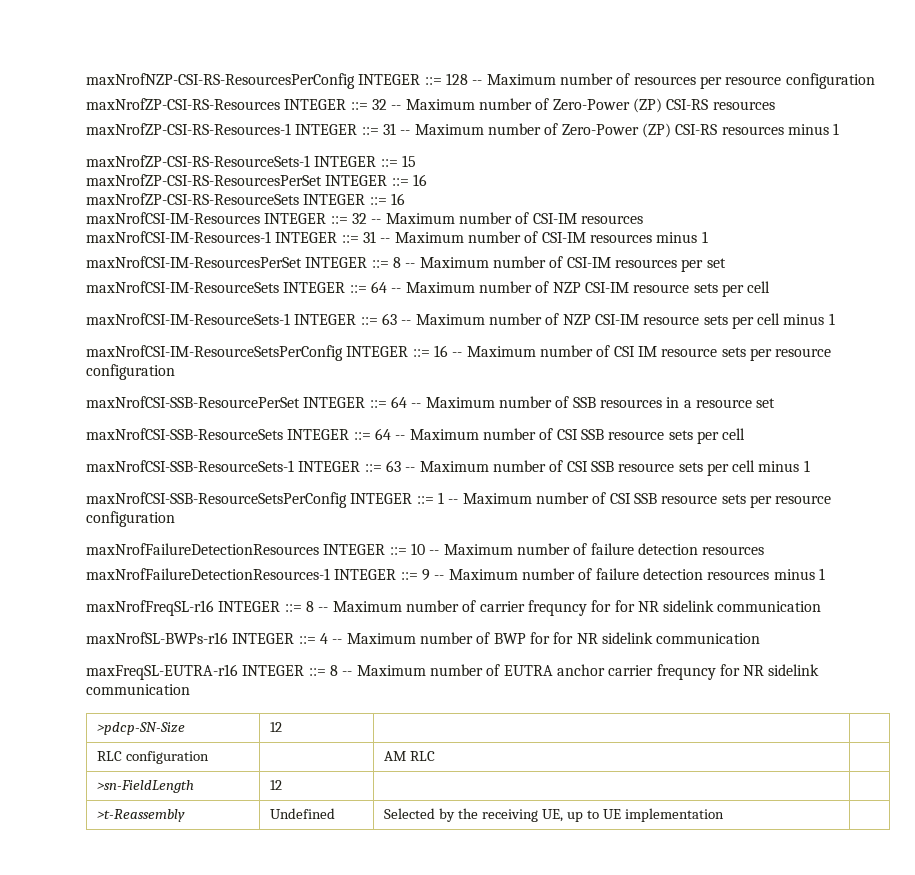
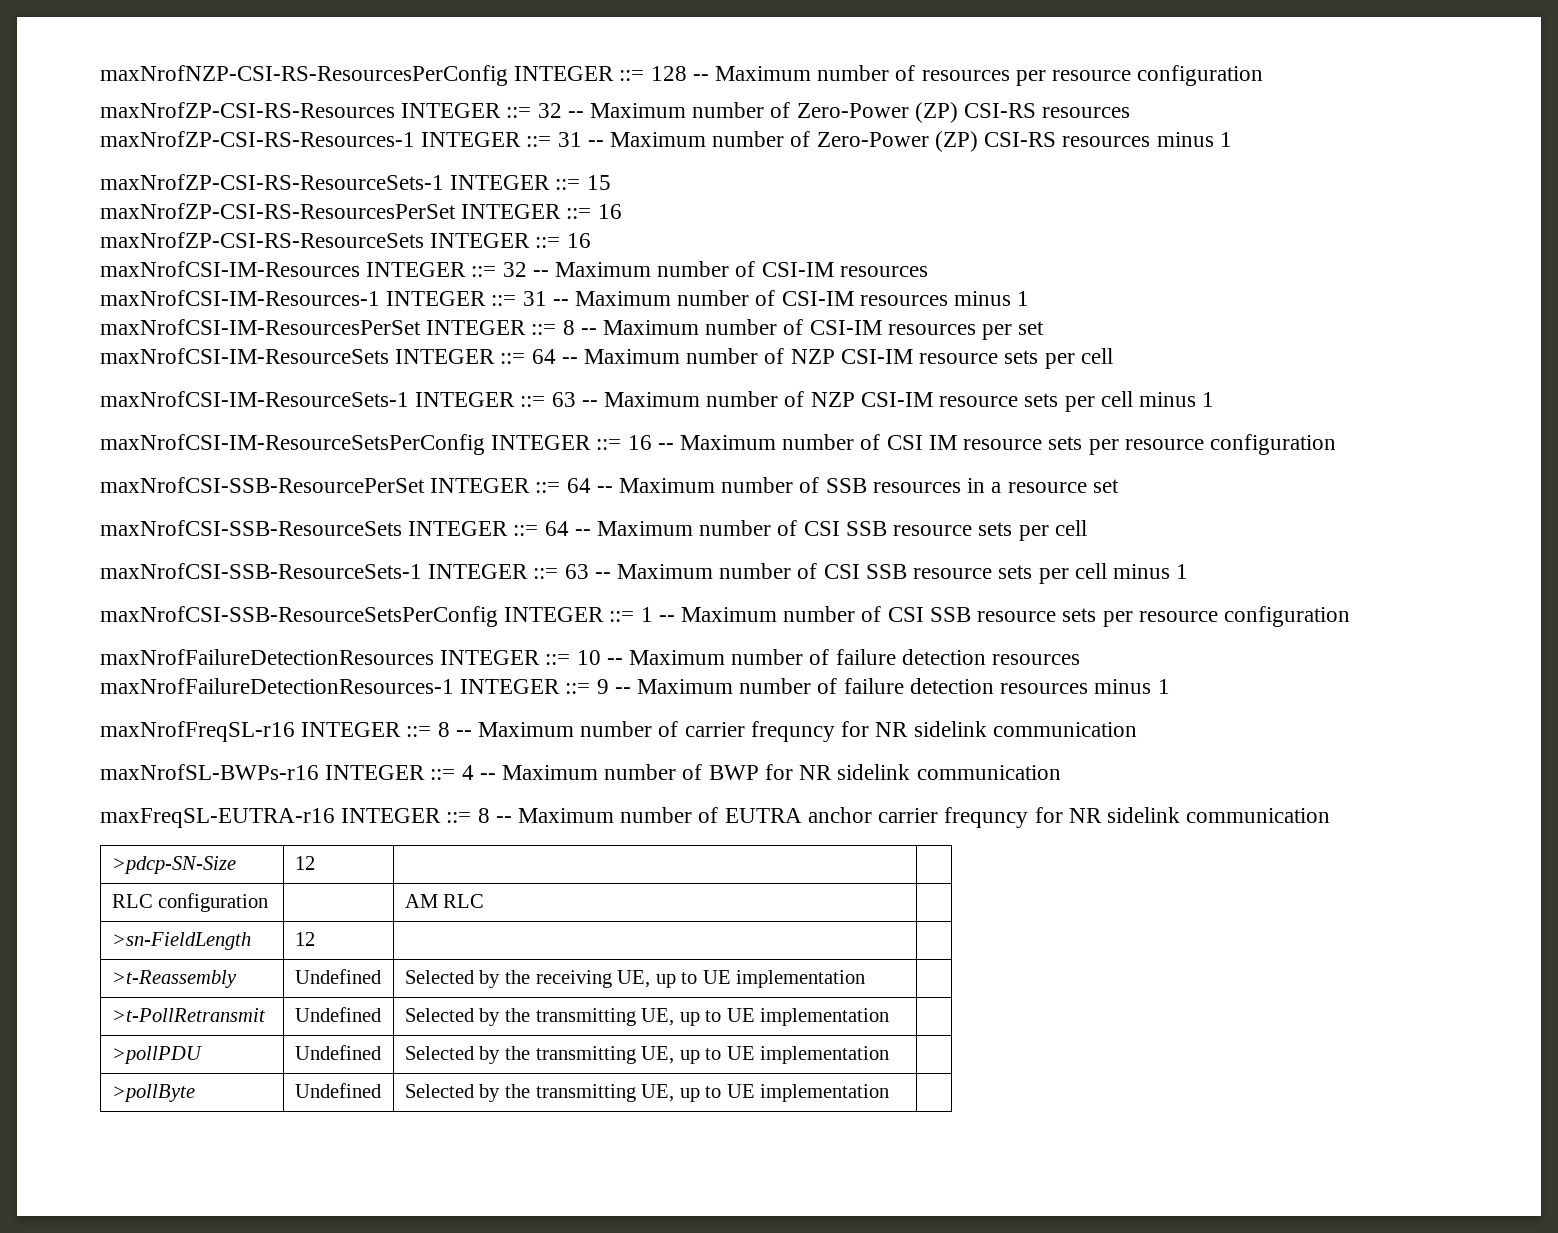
- maxNrofFreqSL-r16 INTEGER ::= 8 -- Maximum number of carrier frequncy for for NR sidelink communication
+ maxNrofFreqSL-r16 INTEGER ::= 8 -- Maximum number of carrier frequncy for NR sidelink communication
- maxNrofSL-BWPs-r16 INTEGER ::= 4 -- Maximum number of BWP for for NR sidelink communication
+ maxNrofSL-BWPs-r16 INTEGER ::= 4 -- Maximum number of BWP for NR sidelink communication
+ >t-PollRetransmit | Undefined | Selected by the transmitting UE, up to UE implementation |
+ >pollPDU | Undefined | Selected by the transmitting UE, up to UE implementation |
+ >pollByte | Undefined | Selected by the transmitting UE, up to UE implementation |

